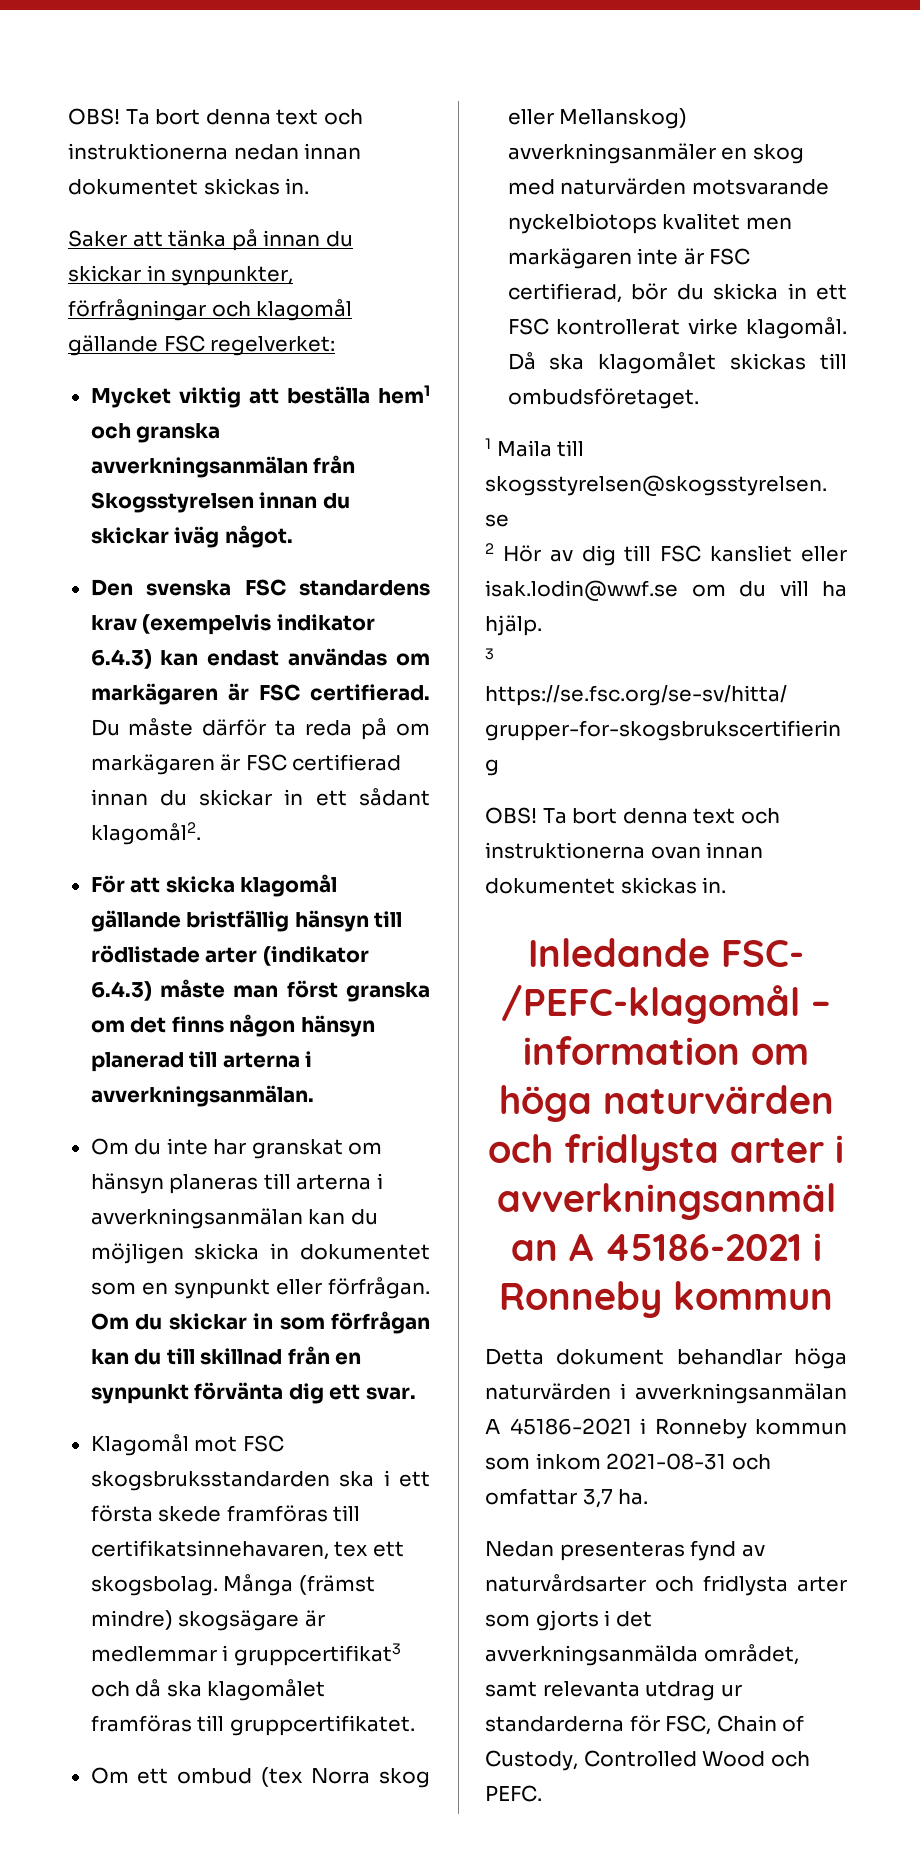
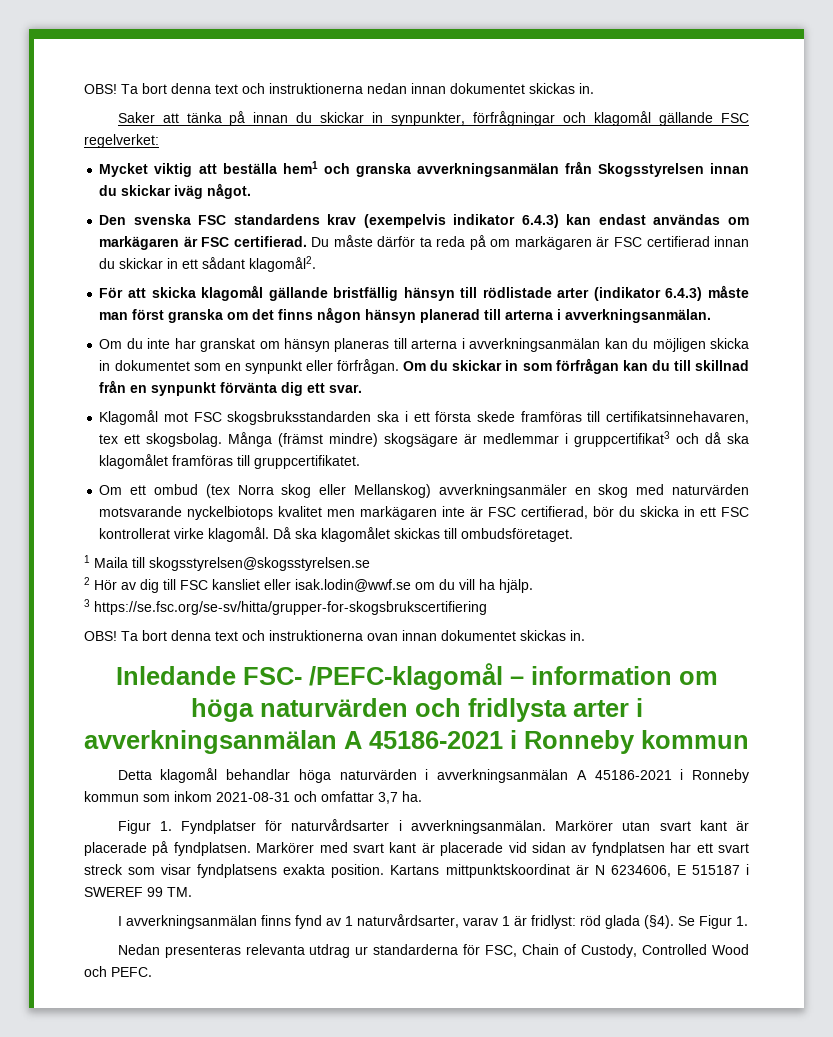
- Detta dokument behandlar höga naturvärden i avverkningsanmälan A 45186-2021 i Ronneby kommun som inkom 2021-08-31 och omfattar 3,7 ha.
+ Detta klagomål behandlar höga naturvärden i avverkningsanmälan A 45186-2021 i Ronneby kommun som inkom 2021-08-31 och omfattar 3,7 ha.
- Nedan presenteras fynd av naturvårdsarter och fridlysta arter som gjorts i det avverkningsanmälda området, samt relevanta utdrag ur standarderna för FSC, Chain of Custody, Controlled Wood och PEFC.
+ Figur 1. Fyndplatser för naturvårdsarter i avverkningsanmälan. Markörer utan svart kant är placerade på fyndplatsen. Markörer med svart kant är placerade vid sidan av fyndplatsen har ett svart streck som visar fyndplatsens exakta position. Kartans mittpunktskoordinat är N 6234606, E 515187 i SWEREF 99 TM.
+ I avverkningsanmälan finns fynd av 1 naturvårdsarter, varav 1 är fridlyst: röd glada (§4). Se Figur 1.
+ Nedan presenteras relevanta utdrag ur standarderna för FSC, Chain of Custody, Controlled Wood och PEFC.

